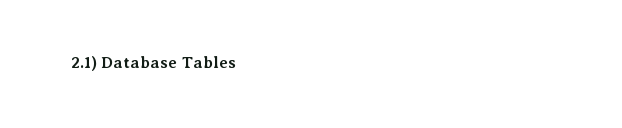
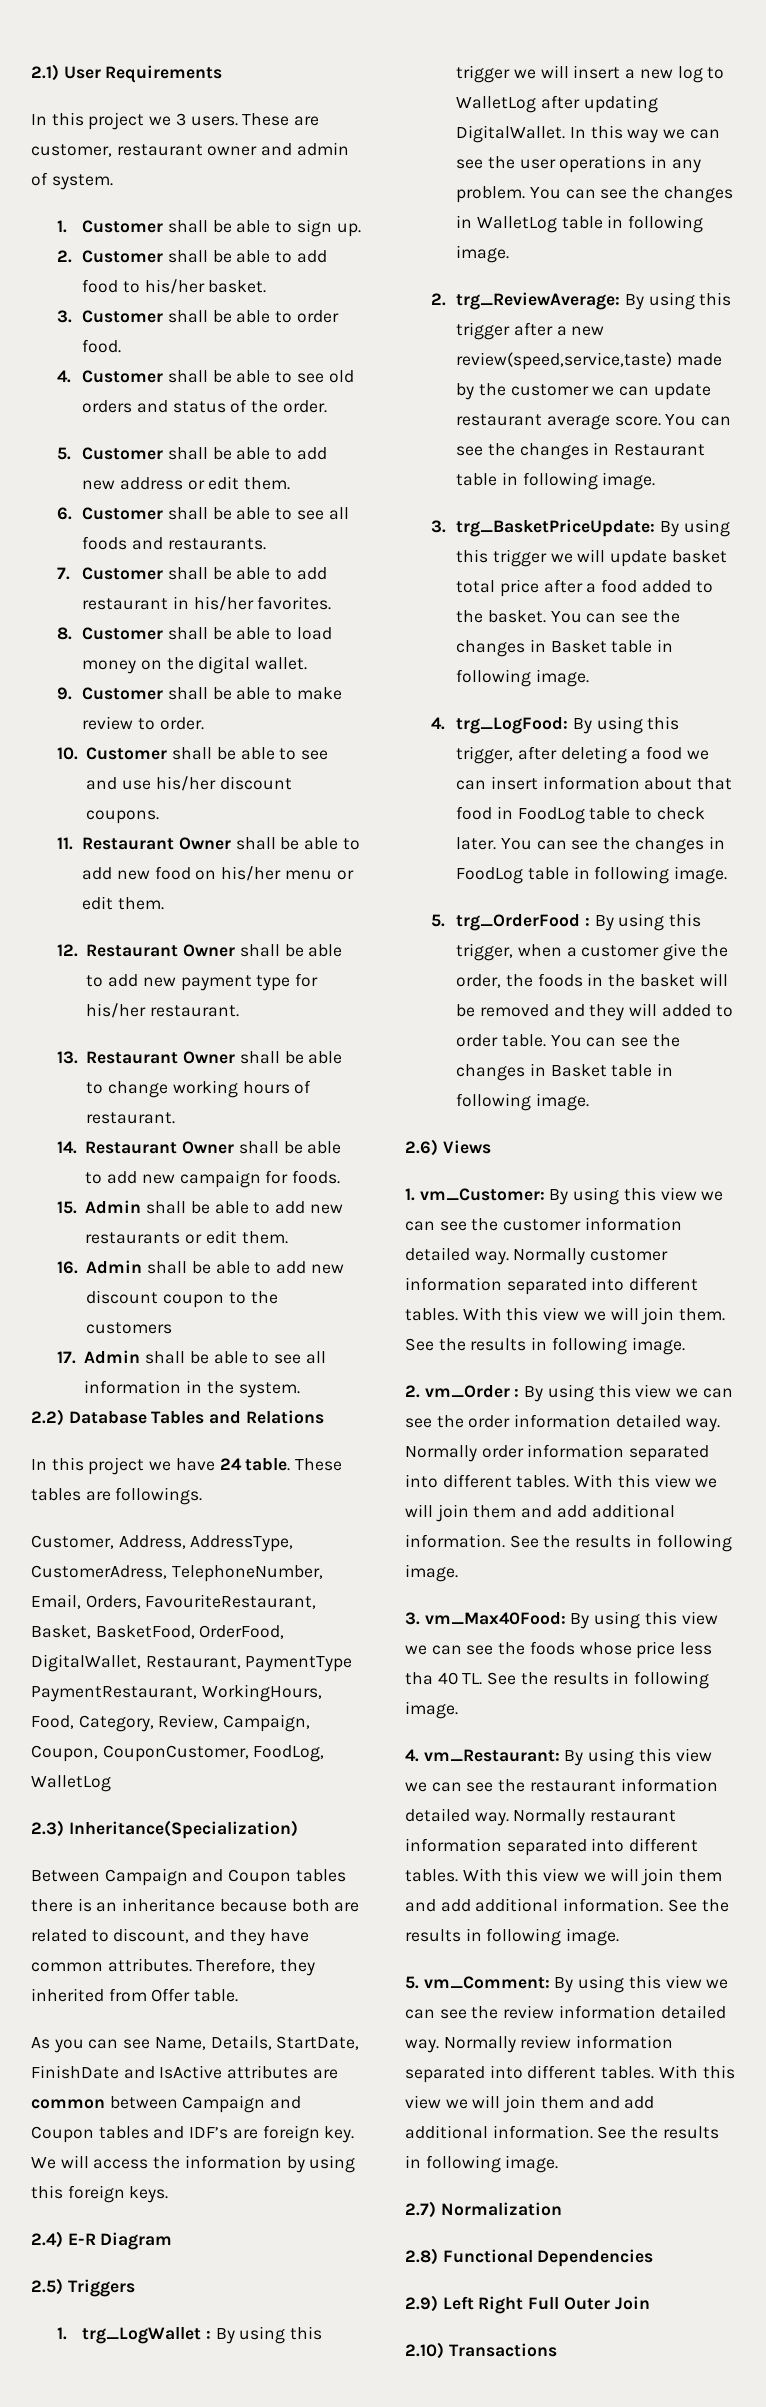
- 2.1) Database Tables
+ 2.1) User Requirements
+ In this project we 3 users. These are customer, restaurant owner and admin of system.
+ 1. Customer shall be able to sign up.
+ 2. Customer shall be able to add food to his/her basket.
+ 3. Customer shall be able to order food.
+ 4. Customer shall be able to see old orders and status of the order.
+ 5. Customer shall be able to add new address or edit them.
+ 6. Customer shall be able to see all foods and restaurants.
+ 7. Customer shall be able to add restaurant in his/her favorites.
+ 8. Customer shall be able to load money on the digital wallet.
+ 9. Customer shall be able to make review to order.
+ 10. Customer shall be able to see and use his/her discount coupons.
+ 11. Restaurant Owner shall be able to add new food on his/her menu or edit them.
+ 12. Restaurant Owner shall be able to add new payment type for his/her restaurant.
+ 13. Restaurant Owner shall be able to change working hours of restaurant.
+ 14. Restaurant Owner shall be able to add new campaign for foods.
+ 15. Admin shall be able to add new restaurants or edit them.
+ 16. Admin shall be able to add new discount coupon to the customers
+ 17. Admin shall be able to see all information in the system.
+ 2.2) Database Tables and Relations
+ In this project we have 24 table. These tables are followings.
+ Customer, Address, AddressType, CustomerAdress, TelephoneNumber, Email, Orders, FavouriteRestaurant, Basket, BasketFood, OrderFood, DigitalWallet, Restaurant, PaymentType PaymentRestaurant, WorkingHours, Food, Category, Review, Campaign, Coupon, CouponCustomer, FoodLog, WalletLog
+ 2.3) Inheritance(Specialization)
+ Between Campaign and Coupon tables there is an inheritance because both are related to discount, and they have common attributes. Therefore, they inherited from Offer table.
+ As you can see Name, Details, StartDate, FinishDate and IsActive attributes are common between Campaign and Coupon tables and IDF’s are foreign key. We will access the information by using this foreign keys.
+ 2.4) E-R Diagram
+ 2.5) Triggers
+ 1. trg_LogWallet : By using this trigger we will insert a new log to WalletLog after updating DigitalWallet. In this way we can see the user operations in any problem. You can see the changes in WalletLog table in following image.
+ 2. trg_ReviewAverage: By using this trigger after a new review(speed,service,taste) made by the customer we can update restaurant average score. You can see the changes in Restaurant table in following image.
+ 3. trg_BasketPriceUpdate: By using this trigger we will update basket total price after a food added to the basket. You can see the changes in Basket table in following image.
+ 4. trg_LogFood: By using this trigger, after deleting a food we can insert information about that food in FoodLog table to check later. You can see the changes in FoodLog table in following image.
+ 5. trg_OrderFood : By using this trigger, when a customer give the order, the foods in the basket will be removed and they will added to order table. You can see the changes in Basket table in following image.
+ 2.6) Views
+ 1. vm_Customer: By using this view we can see the customer information detailed way. Normally customer information separated into different tables. With this view we will join them. See the results in following image.
+ 2. vm_Order : By using this view we can see the order information detailed way. Normally order information separated into different tables. With this view we will join them and add additional information. See the results in following image.
+ 3. vm_Max40Food: By using this view we can see the foods whose price less tha 40 TL. See the results in following image.
+ 4. vm_Restaurant: By using this view we can see the restaurant information detailed way. Normally restaurant information separated into different tables. With this view we will join them and add additional information. See the results in following image.
+ 5. vm_Comment: By using this view we can see the review information detailed way. Normally review information separated into different tables. With this view we will join them and add additional information. See the results in following image.
+ 2.7) Normalization
+ 2.8) Functional Dependencies
+ 2.9) Left Right Full Outer Join
+ 2.10) Transactions

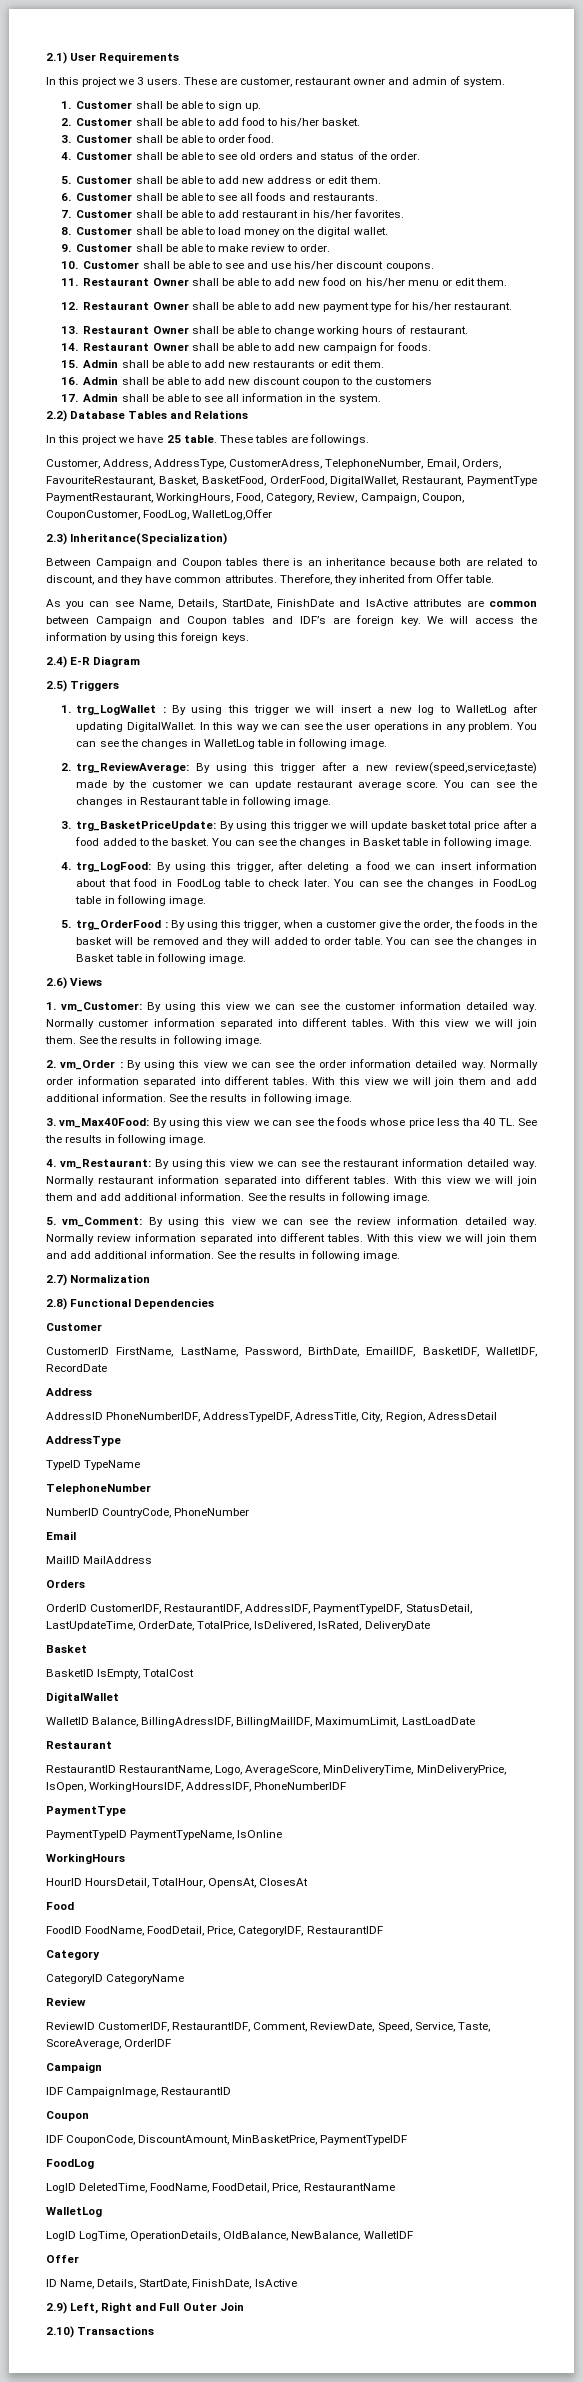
- In this project we have 24 table.
+ In this project we have 25 table.
- Customer, Address, AddressType, CustomerAdress, TelephoneNumber, Email, Orders, FavouriteRestaurant, Basket, BasketFood, OrderFood, DigitalWallet, Restaurant, PaymentType PaymentRestaurant, WorkingHours, Food, Category, Review, Campaign, Coupon, CouponCustomer, FoodLog, WalletLog
+ Customer, Address, AddressType, CustomerAdress, TelephoneNumber, Email, Orders, FavouriteRestaurant, Basket, BasketFood, OrderFood, DigitalWallet, Restaurant, PaymentType PaymentRestaurant, WorkingHours, Food, Category, Review, Campaign, Coupon, CouponCustomer, FoodLog, WalletLog,Offer
  2.8) Functional Dependencies
- 2.9) Left Right Full Outer Join
+ Customer
+ CustomerID FirstName, LastName, Password, BirthDate, EmailIDF, BasketIDF, WalletIDF, RecordDate
+ Address
+ AddressID PhoneNumberIDF, AddressTypeIDF, AdressTitle, City, Region, AdressDetail
+ AddressType
+ TypeID TypeName
+ TelephoneNumber
+ NumberID CountryCode, PhoneNumber
+ Email
+ MailID MailAddress
+ Orders
+ OrderID CustomerIDF, RestaurantIDF, AddressIDF, PaymentTypeIDF, StatusDetail, LastUpdateTime, OrderDate, TotalPrice, IsDelivered, IsRated, DeliveryDate
+ Basket
+ BasketID IsEmpty, TotalCost
+ DigitalWallet
+ WalletID Balance, BillingAdressIDF, BillingMailIDF, MaximumLimit, LastLoadDate
+ Restaurant
+ RestaurantID RestaurantName, Logo, AverageScore, MinDeliveryTime, MinDeliveryPrice, IsOpen, WorkingHoursIDF, AddressIDF, PhoneNumberIDF
+ PaymentType
+ PaymentTypeID PaymentTypeName, IsOnline
+ WorkingHours
+ HourID HoursDetail, TotalHour, OpensAt, ClosesAt
+ Food
+ FoodID FoodName, FoodDetail, Price, CategoryIDF, RestaurantIDF
+ Category
+ CategoryID CategoryName
+ Review
+ ReviewID CustomerIDF, RestaurantIDF, Comment, ReviewDate, Speed, Service, Taste, ScoreAverage, OrderIDF
+ Campaign
+ IDF CampaignImage, RestaurantID
+ Coupon
+ IDF CouponCode, DiscountAmount, MinBasketPrice, PaymentTypeIDF
+ FoodLog
+ LogID DeletedTime, FoodName, FoodDetail, Price, RestaurantName
+ WalletLog
+ LogID LogTime, OperationDetails, OldBalance, NewBalance, WalletIDF
+ Offer
+ ID Name, Details, StartDate, FinishDate, IsActive
+ 2.9) Left, Right and Full Outer Join

